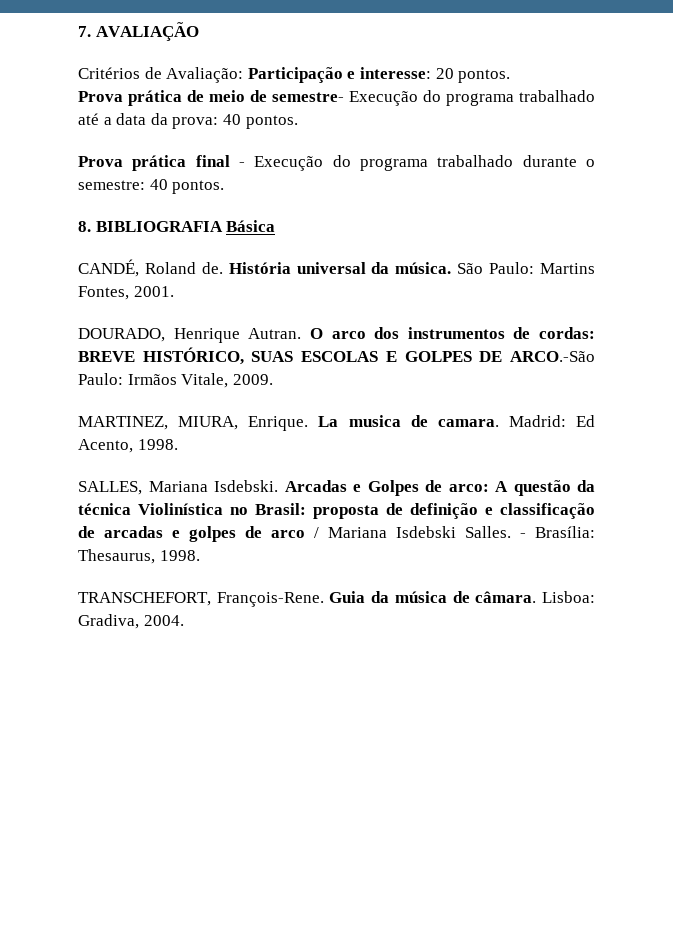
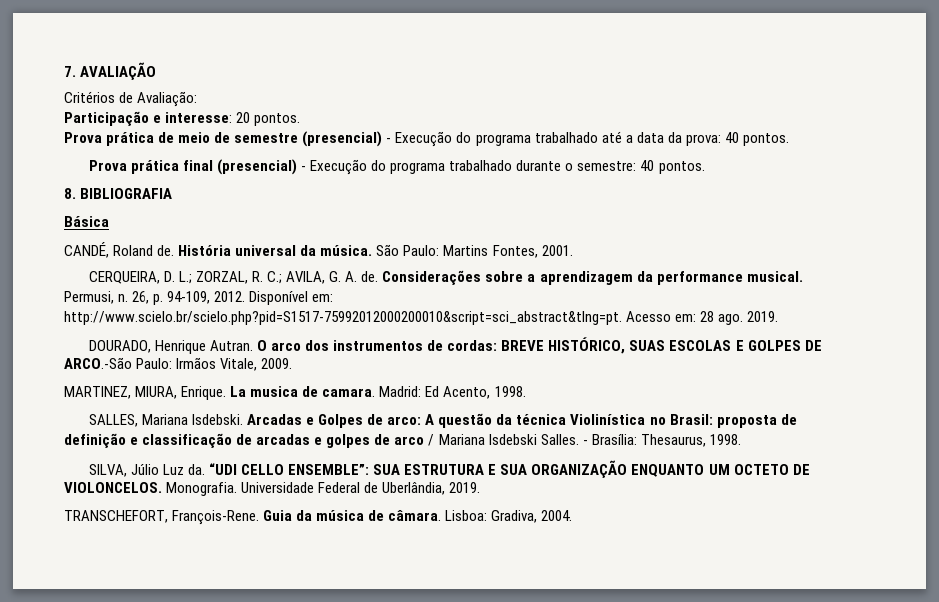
- Critérios de Avaliação: Participação e interesse: 20 pontos.
+ Critérios de Avaliação:
+ Participação e interesse: 20 pontos.
- Prova prática de meio de semestre- Execução do programa trabalhado até a data da prova: 40 pontos.
+ Prova prática de meio de semestre (presencial) - Execução do programa trabalhado até a data da prova: 40 pontos.
- Prova prática final - Execução do programa trabalhado durante o semestre: 40 pontos.
+ Prova prática final (presencial) - Execução do programa trabalhado durante o semestre: 40 pontos.
- 8. BIBLIOGRAFIA Básica
+ 8. BIBLIOGRAFIA
+ Básica
+ CERQUEIRA, D. L.; ZORZAL, R. C.; AVILA, G. A. de. Considerações sobre a aprendizagem da performance musical. Permusi, n. 26, p. 94-109, 2012. Disponível em: http://www.scielo.br/scielo.php?pid=S1517-75992012000200010&script=sci_abstract&tlng=pt. Acesso em: 28 ago. 2019.
+ SILVA, Júlio Luz da. “UDI CELLO ENSEMBLE”: SUA ESTRUTURA E SUA ORGANIZAÇÃO ENQUANTO UM OCTETO DE VIOLONCELOS. Monografia. Universidade Federal de Uberlândia, 2019.

